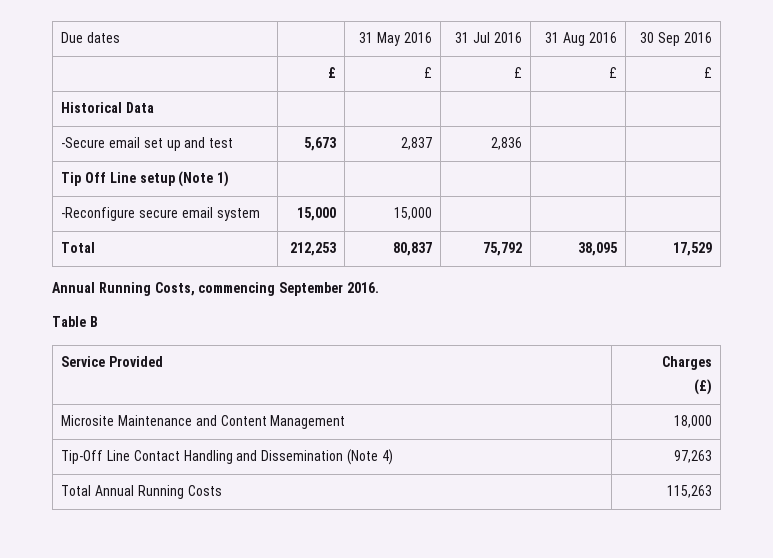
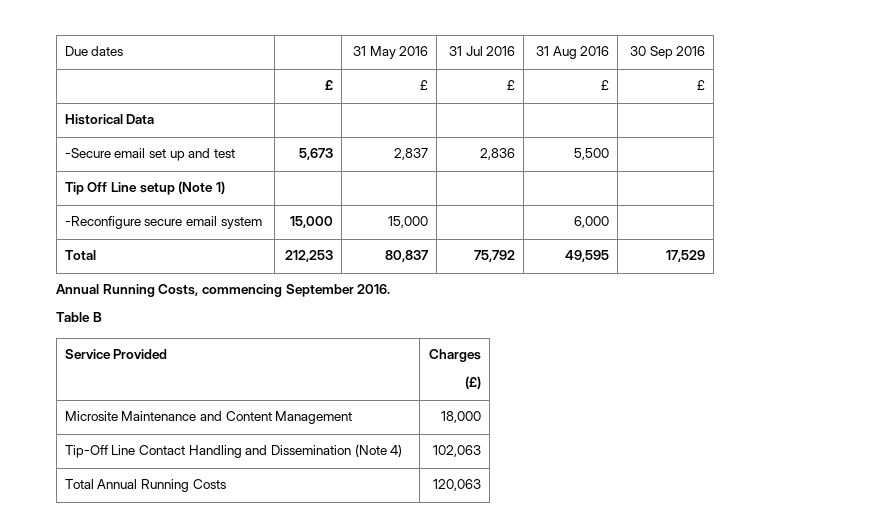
- -Secure email set up and test | 5,673 | 2,837 | 2,836 | |
+ -Secure email set up and test | 5,673 | 2,837 | 2,836 | 5,500 |
- -Reconfigure secure email system | 15,000 | 15,000 | | |
+ -Reconfigure secure email system | 15,000 | 15,000 | | 6,000 |
- Total | 212,253 | 80,837 | 75,792 | 38,095 | 17,529
+ Total | 212,253 | 80,837 | 75,792 | 49,595 | 17,529
- Tip-Off Line Contact Handling and Dissemination (Note 4) | 97,263
+ Tip-Off Line Contact Handling and Dissemination (Note 4) | 102,063
- Total Annual Running Costs | 115,263
+ Total Annual Running Costs | 120,063

